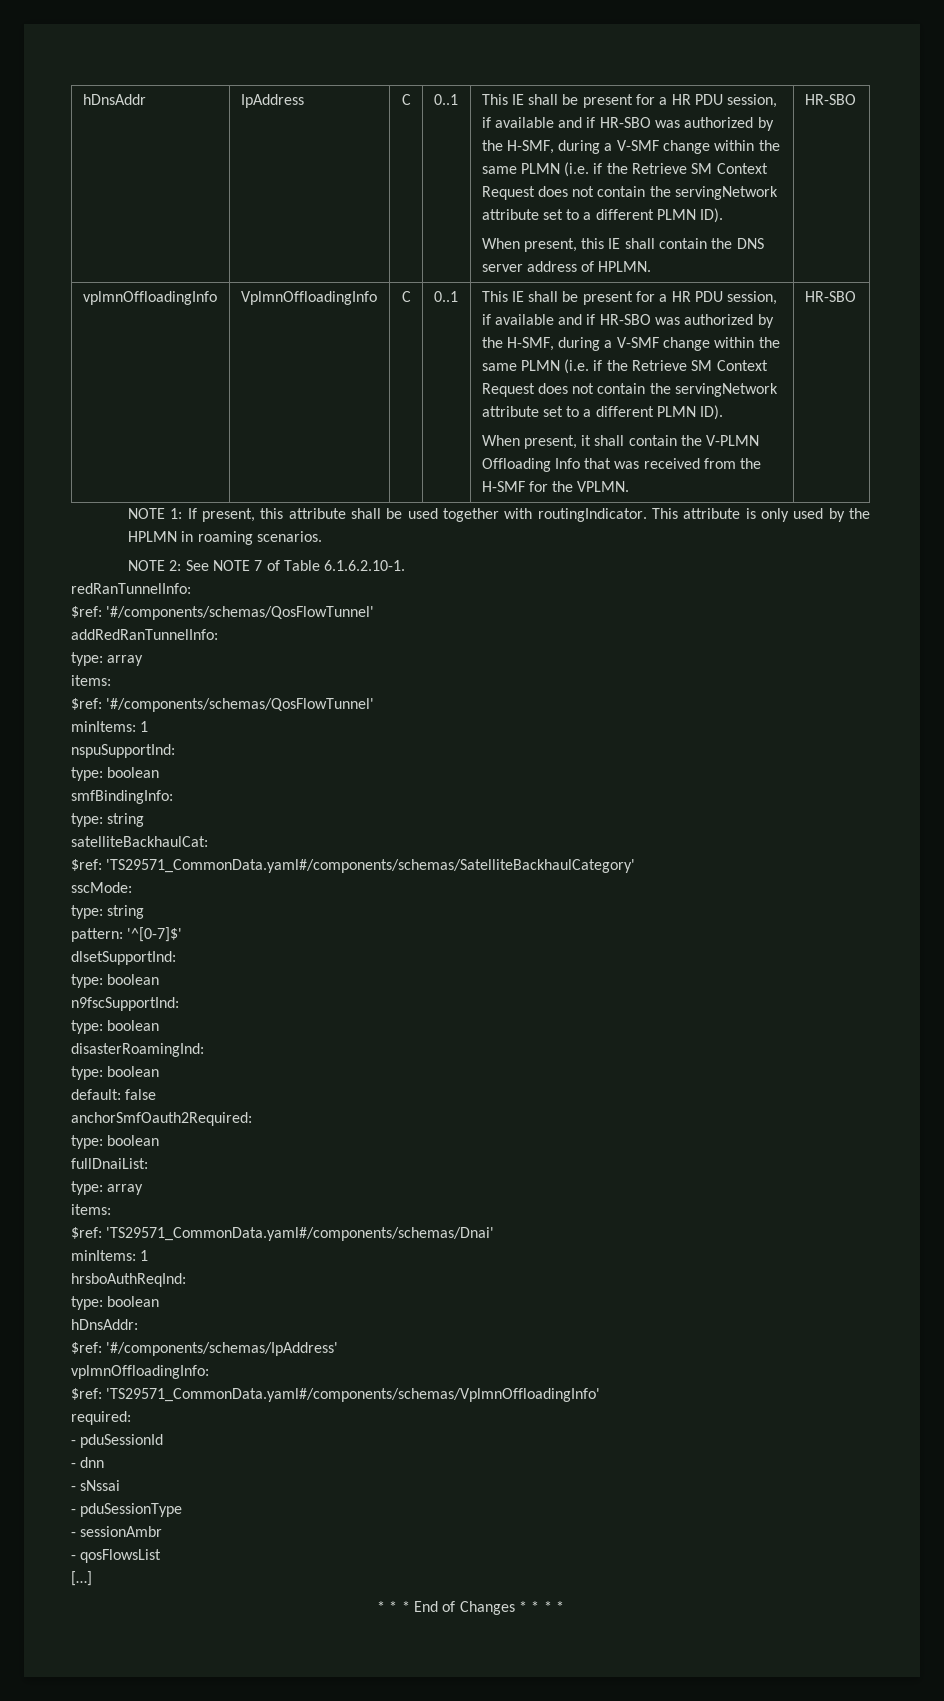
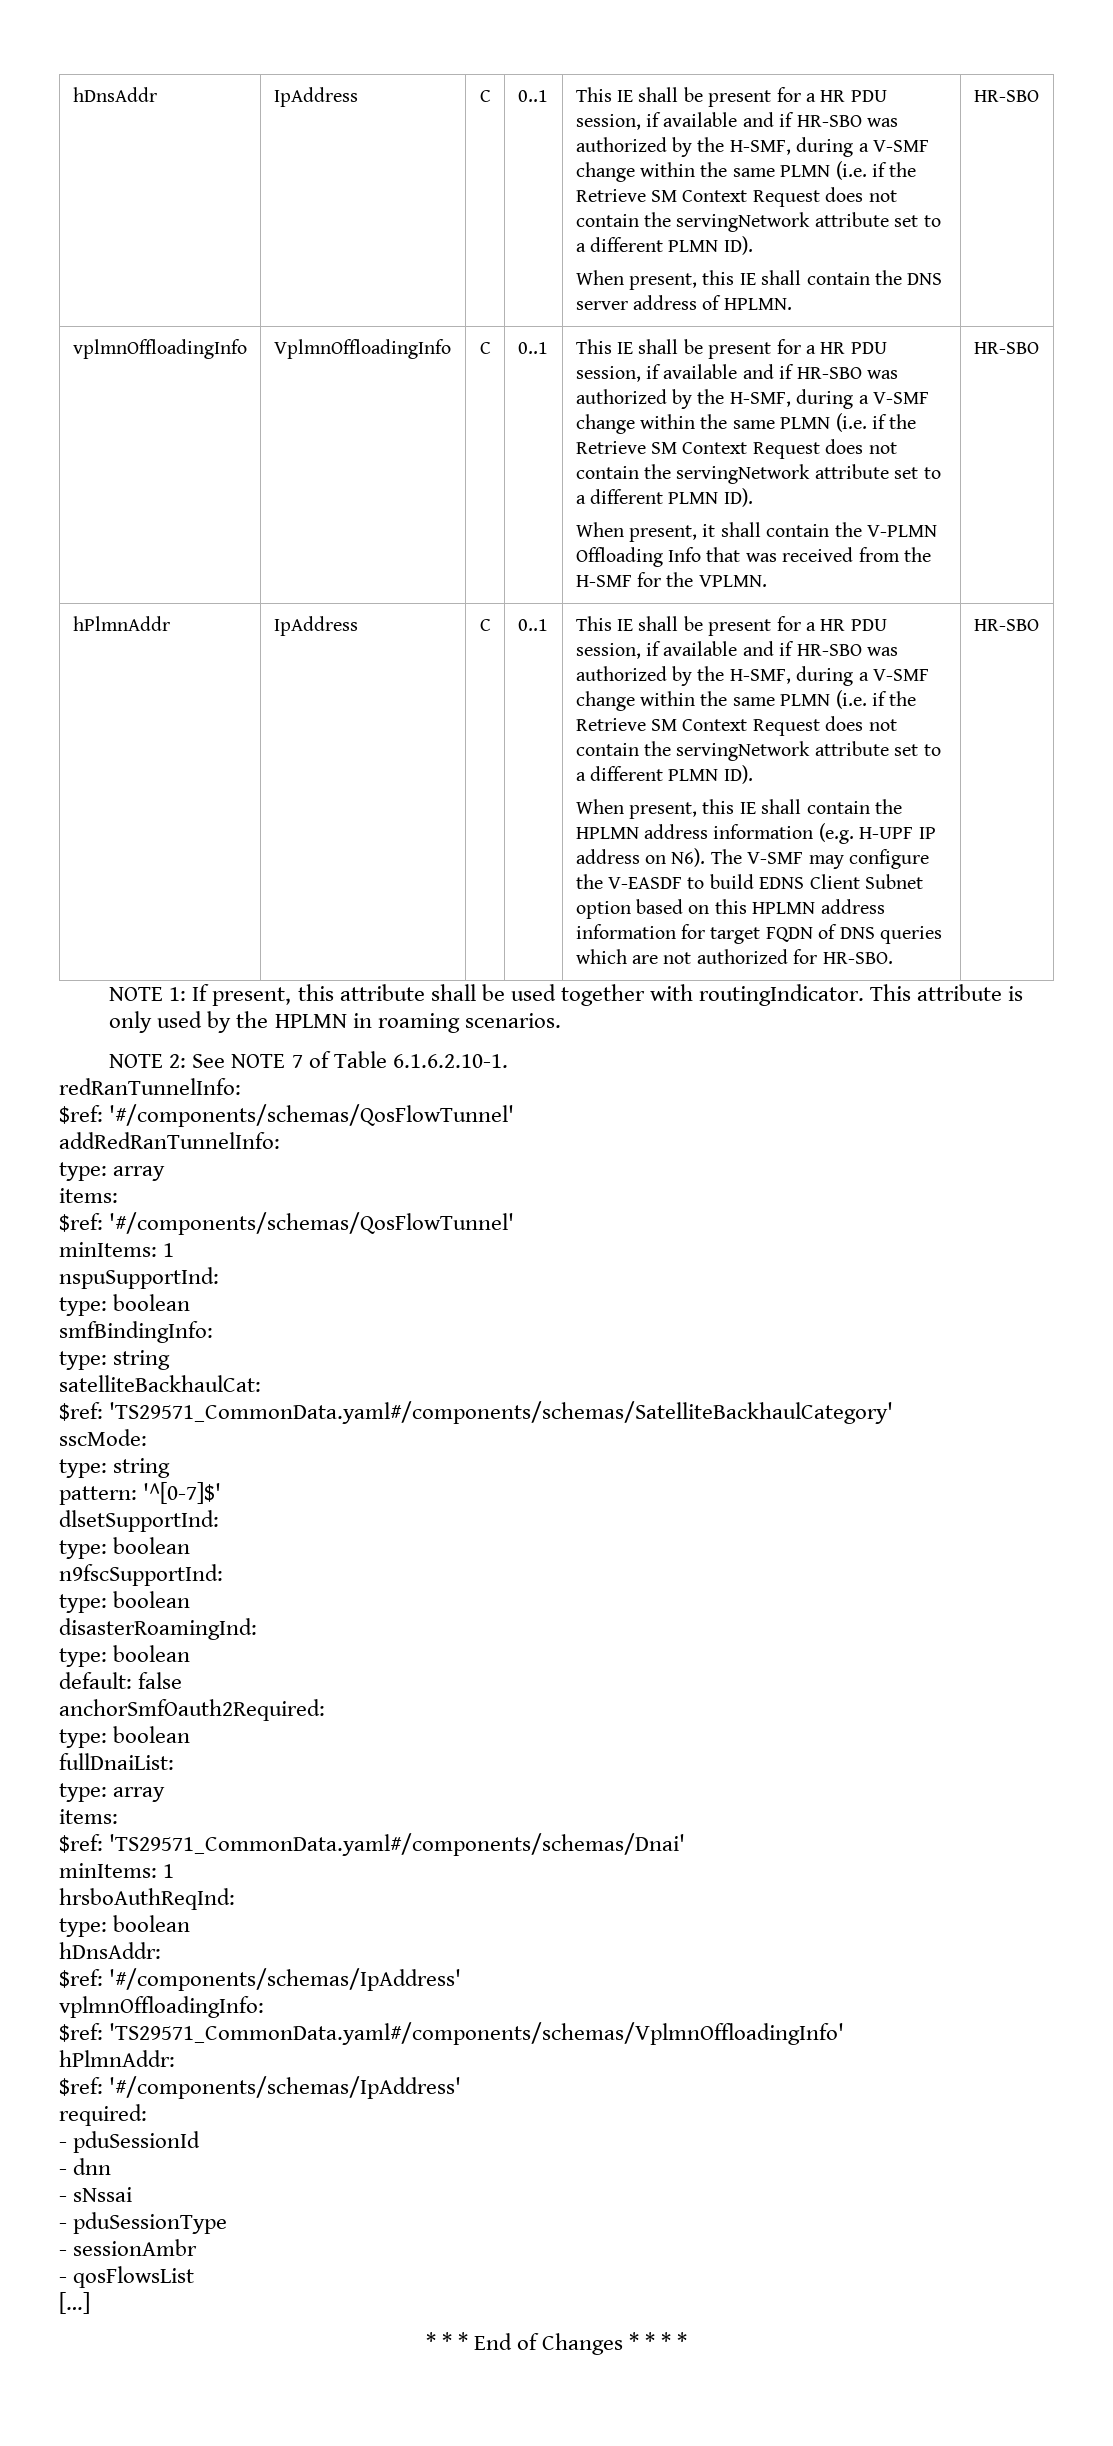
+ hPlmnAddr | IpAddress | C | 0..1 | This IE shall be present for a HR PDU session, if available and if HR-SBO was authorized by the H-SMF, during a V-SMF change within the same PLMN (i.e. if the Retrieve SM Context Request does not contain the servingNetwork attribute set to a different PLMN ID).
+ When present, this IE shall contain the HPLMN address information (e.g. H-UPF IP address on N6). The V-SMF may configure the V-EASDF to build EDNS Client Subnet option based on this HPLMN address information for target FQDN of DNS queries which are not authorized for HR-SBO. | HR-SBO
+ hPlmnAddr:
+ $ref: '#/components/schemas/IpAddress'

